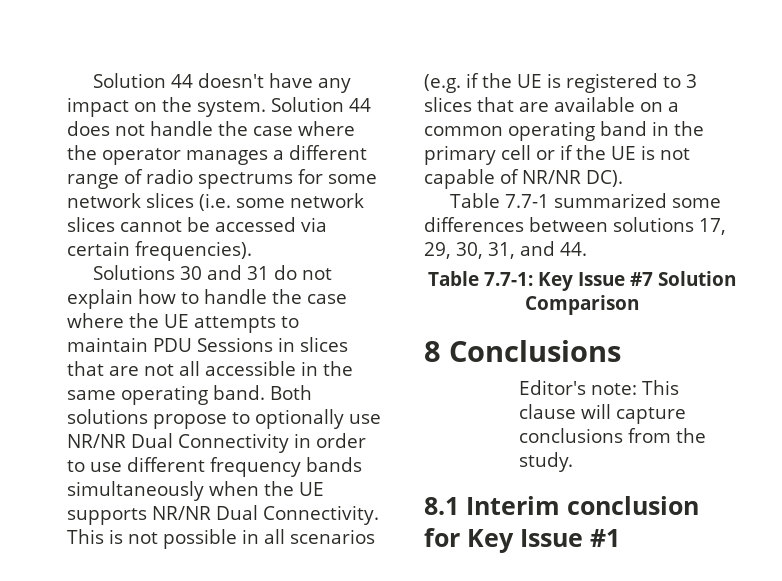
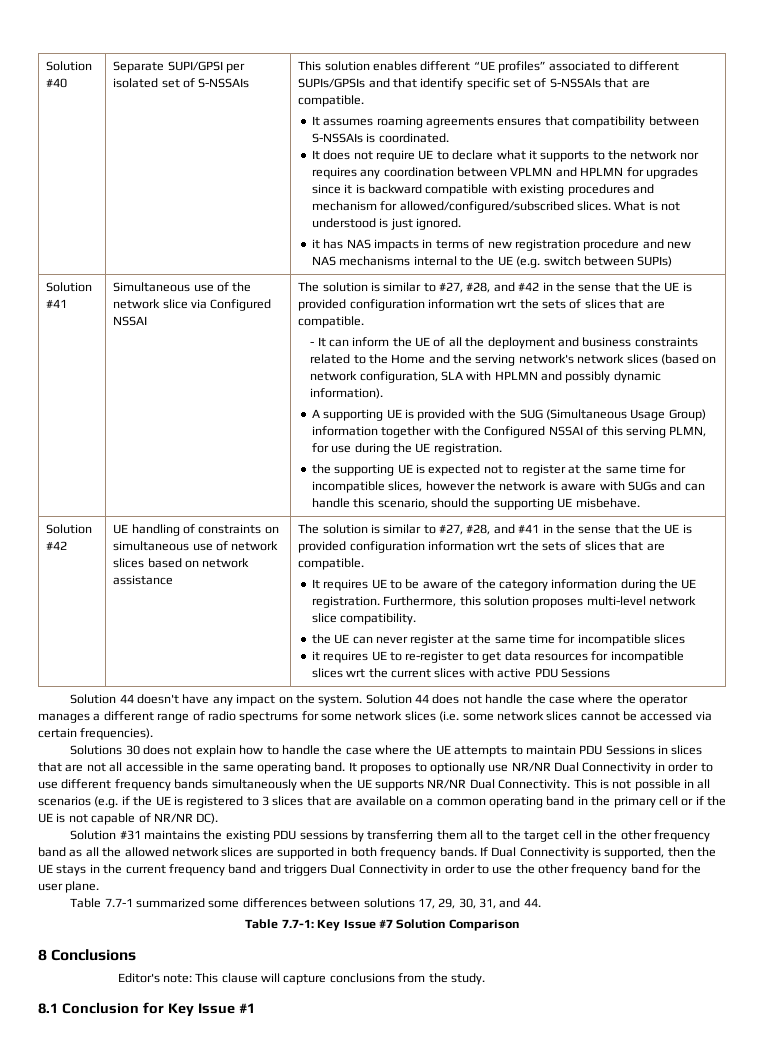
+ Solution #40 | Separate SUPI/GPSI per isolated set of S-NSSAIs | This solution enables different “UE profiles” associated to different SUPIs/GPSIs and that identify specific set of S-NSSAIs that are compatible.
+ It assumes roaming agreements ensures that compatibility between S-NSSAIs is coordinated.
+ It does not require UE to declare what it supports to the network nor requires any coordination between VPLMN and HPLMN for upgrades since it is backward compatible with existing procedures and mechanism for allowed/configured/subscribed slices. What is not understood is just ignored.
+ it has NAS impacts in terms of new registration procedure and new NAS mechanisms internal to the UE (e.g. switch between SUPIs)
+ Solution #41 | Simultaneous use of the network slice via Configured NSSAI | The solution is similar to #27, #28, and #42 in the sense that the UE is provided configuration information wrt the sets of slices that are compatible.
+ - It can inform the UE of all the deployment and business constraints related to the Home and the serving network's network slices (based on network configuration, SLA with HPLMN and possibly dynamic information).
+ A supporting UE is provided with the SUG (Simultaneous Usage Group) information together with the Configured NSSAI of this serving PLMN, for use during the UE registration.
+ the supporting UE is expected not to register at the same time for incompatible slices, however the network is aware with SUGs and can handle this scenario, should the supporting UE misbehave.
+ Solution #42 | UE handling of constraints on simultaneous use of network slices based on network assistance | The solution is similar to #27, #28, and #41 in the sense that the UE is provided configuration information wrt the sets of slices that are compatible.
+ It requires UE to be aware of the category information during the UE registration. Furthermore, this solution proposes multi-level network slice compatibility.
+ the UE can never register at the same time for incompatible slices
+ it requires UE to re-register to get data resources for incompatible slices wrt the current slices with active PDU Sessions
- Solutions 30 and 31 do not explain how to handle the case where the UE attempts to maintain PDU Sessions in slices that are not all accessible in the same operating band.
+ Solutions 30 does not explain how to handle the case where the UE attempts to maintain PDU Sessions in slices that are not all accessible in the same operating band.
- Both solutions propose to optionally use NR/NR Dual Connectivity in order to use different frequency bands simultaneously when the UE supports NR/NR Dual Connectivity.
+ It proposes to optionally use NR/NR Dual Connectivity in order to use different frequency bands simultaneously when the UE supports NR/NR Dual Connectivity.
+ Solution #31 maintains the existing PDU sessions by transferring them all to the target cell in the other frequency band as all the allowed network slices are supported in both frequency bands. If Dual Connectivity is supported, then the UE stays in the current frequency band and triggers Dual Connectivity in order to use the other frequency band for the user plane.
- 8.1 Interim conclusion for Key Issue #1
+ 8.1 Conclusion for Key Issue #1

